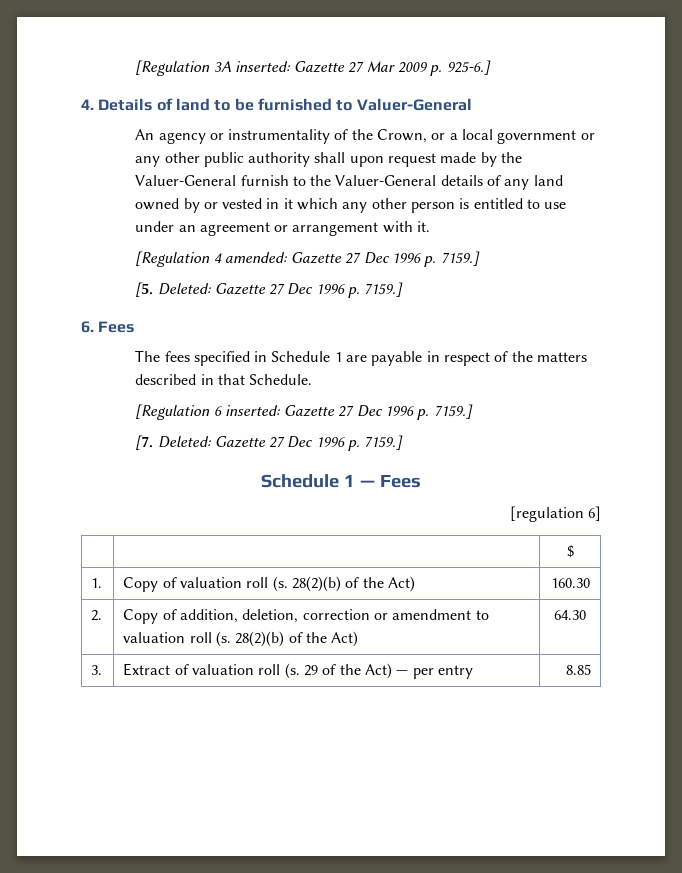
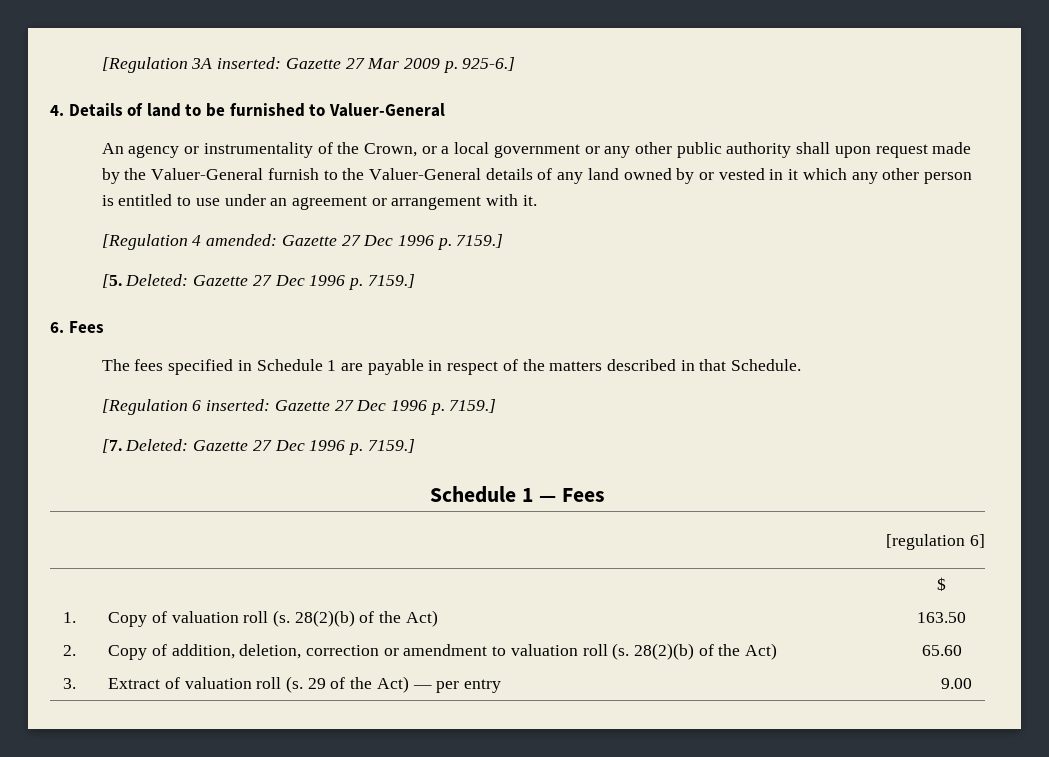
- 1. | Copy of valuation roll (s. 28(2)(b) of the Act) | 160.30
+ 1. | Copy of valuation roll (s. 28(2)(b) of the Act) | 163.50
- 2. | Copy of addition, deletion, correction or amendment to valuation roll (s. 28(2)(b) of the Act) | 64.30
+ 2. | Copy of addition, deletion, correction or amendment to valuation roll (s. 28(2)(b) of the Act) | 65.60
- 3. | Extract of valuation roll (s. 29 of the Act) — per entry | 8.85
+ 3. | Extract of valuation roll (s. 29 of the Act) — per entry | 9.00

